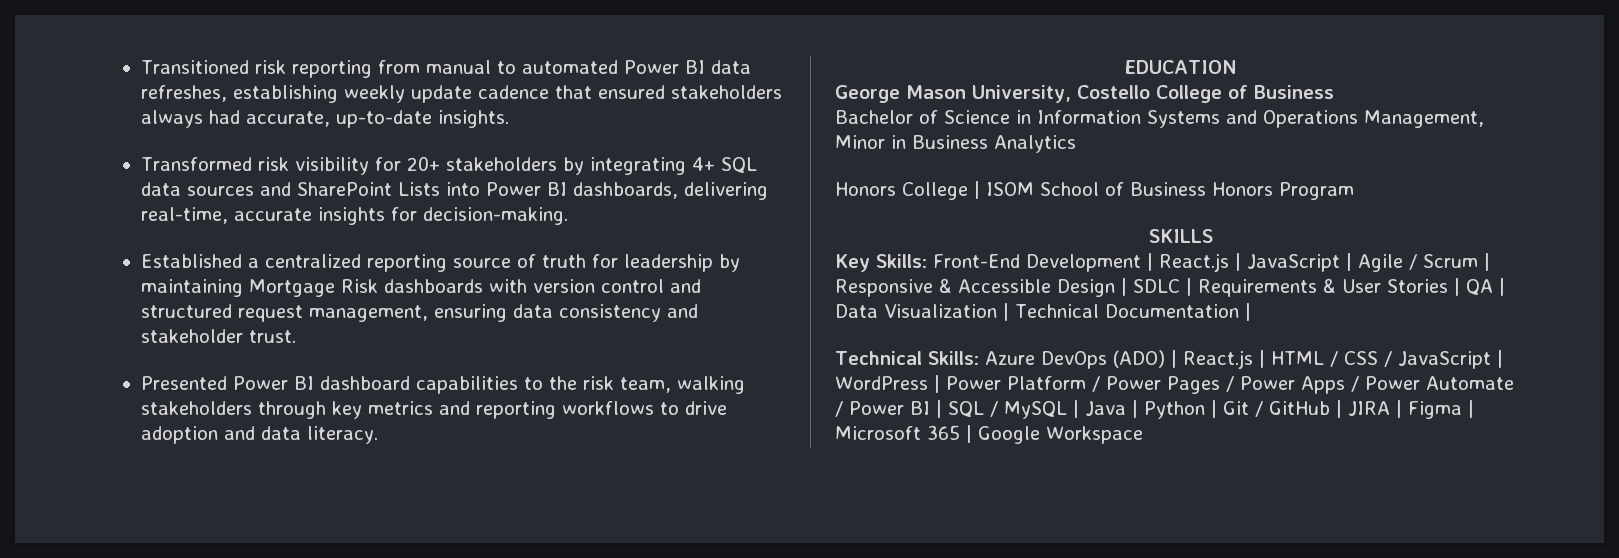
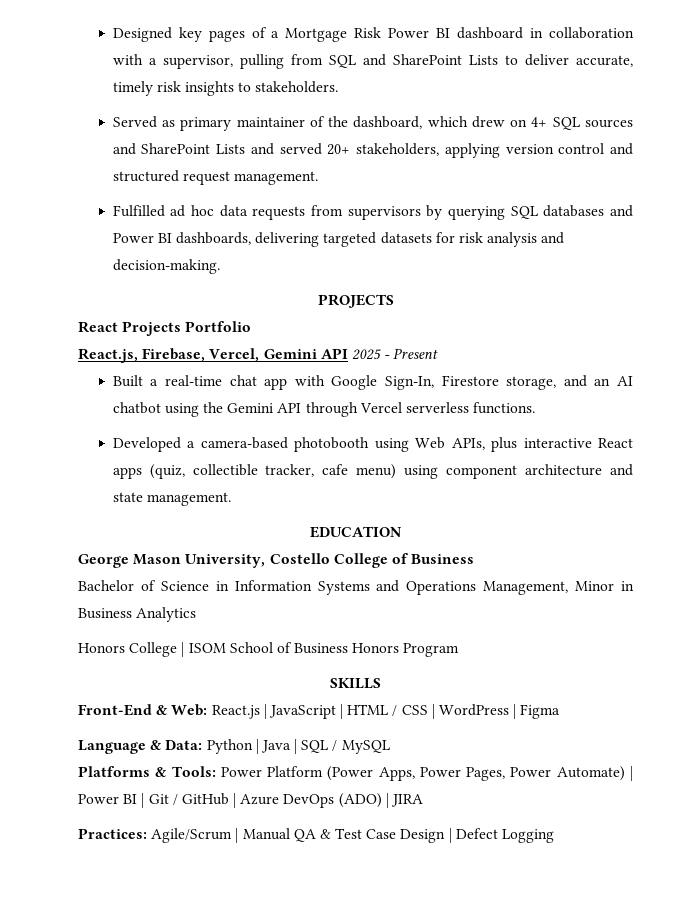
- Transitioned risk reporting from manual to automated Power BI data refreshes, establishing weekly update cadence that ensured stakeholders always had accurate, up-to-date insights.
- Transformed risk visibility for 20+ stakeholders by integrating 4+ SQL data sources and SharePoint Lists into Power BI dashboards, delivering real-time, accurate insights for decision-making.
- Established a centralized reporting source of truth for leadership by maintaining Mortgage Risk dashboards with version control and structured request management, ensuring data consistency and stakeholder trust.
- Presented Power BI dashboard capabilities to the risk team, walking stakeholders through key metrics and reporting workflows to drive adoption and data literacy.
+ Designed key pages of a Mortgage Risk Power BI dashboard in collaboration with a supervisor, pulling from SQL and SharePoint Lists to deliver accurate, timely risk insights to stakeholders.
+ Served as primary maintainer of the dashboard, which drew on 4+ SQL sources and SharePoint Lists and served 20+ stakeholders, applying version control and structured request management.
+ Fulfilled ad hoc data requests from supervisors by querying SQL databases and Power BI dashboards, delivering targeted datasets for risk analysis and decision-making.
+ PROJECTS
+ React Projects Portfolio
+ React.js, Firebase, Vercel, Gemini API 2025 - Present
+ Built a real-time chat app with Google Sign-In, Firestore storage, and an AI chatbot using the Gemini API through Vercel serverless functions.
+ Developed a camera-based photobooth using Web APIs, plus interactive React apps (quiz, collectible tracker, cafe menu) using component architecture and state management.
- Key Skills: Front-End Development | React.js | JavaScript | Agile / Scrum | Responsive & Accessible Design | SDLC | Requirements & User Stories | QA | Data Visualization | Technical Documentation |
- Technical Skills: Azure DevOps (ADO) | React.js | HTML / CSS / JavaScript | WordPress | Power Platform / Power Pages / Power Apps / Power Automate / Power BI | SQL / MySQL | Java | Python | Git / GitHub | JIRA | Figma | Microsoft 365 | Google Workspace
+ Front-End & Web: React.js | JavaScript | HTML / CSS | WordPress | Figma
+ Language & Data: Python | Java | SQL / MySQL
+ Platforms & Tools: Power Platform (Power Apps, Power Pages, Power Automate) | Power BI | Git / GitHub | Azure DevOps (ADO) | JIRA
+ Practices: Agile/Scrum | Manual QA & Test Case Design | Defect Logging

